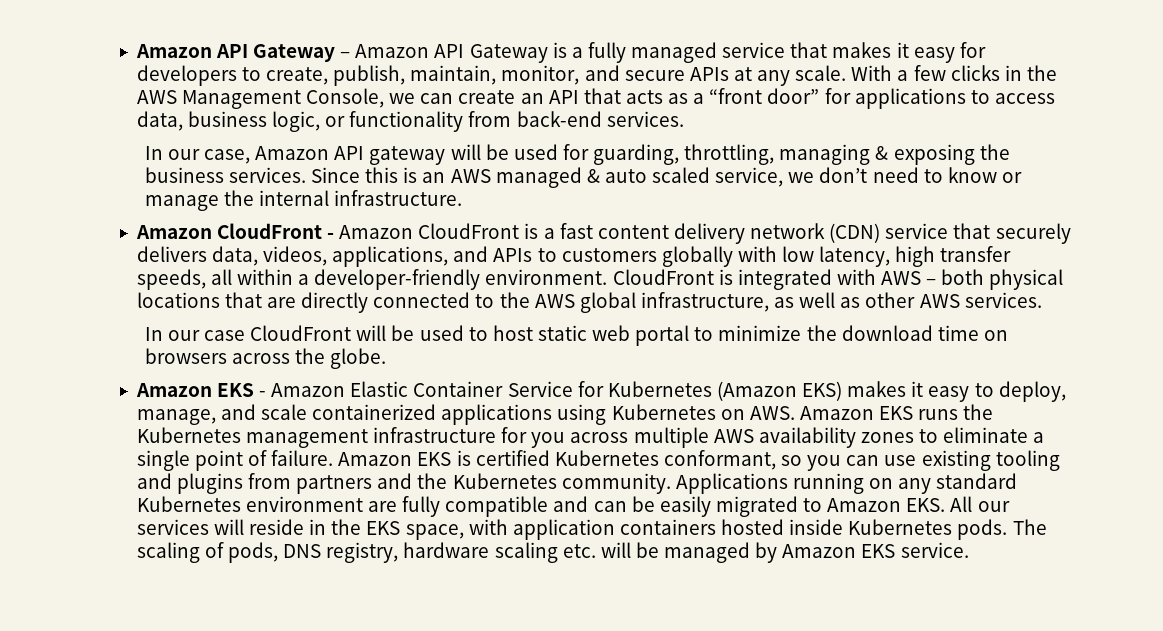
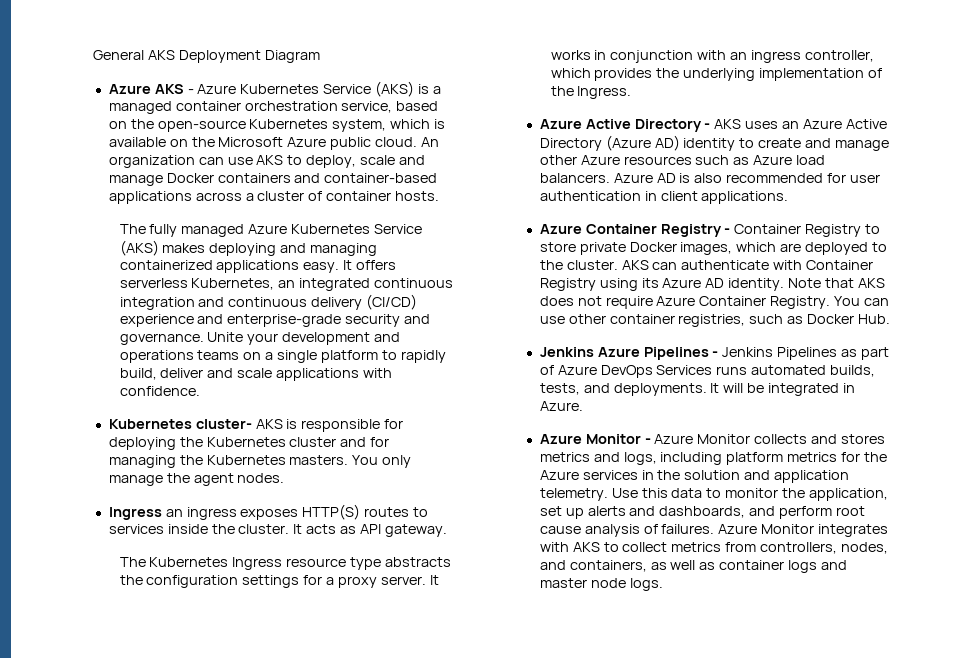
- Amazon API Gateway – Amazon API Gateway is a fully managed service that makes it easy for developers to create, publish, maintain, monitor, and secure APIs at any scale. With a few clicks in the AWS Management Console, we can create an API that acts as a “front door” for applications to access data, business logic, or functionality from back-end services.
- In our case, Amazon API gateway will be used for guarding, throttling, managing & exposing the business services. Since this is an AWS managed & auto scaled service, we don’t need to know or manage the internal infrastructure.
- Amazon CloudFront - Amazon CloudFront is a fast content delivery network (CDN) service that securely delivers data, videos, applications, and APIs to customers globally with low latency, high transfer speeds, all within a developer-friendly environment. CloudFront is integrated with AWS – both physical locations that are directly connected to the AWS global infrastructure, as well as other AWS services.
- In our case CloudFront will be used to host static web portal to minimize the download time on browsers across the globe.
- Amazon EKS - Amazon Elastic Container Service for Kubernetes (Amazon EKS) makes it easy to deploy, manage, and scale containerized applications using Kubernetes on AWS. Amazon EKS runs the Kubernetes management infrastructure for you across multiple AWS availability zones to eliminate a single point of failure. Amazon EKS is certified Kubernetes conformant, so you can use existing tooling and plugins from partners and the Kubernetes community. Applications running on any standard Kubernetes environment are fully compatible and can be easily migrated to Amazon EKS. All our services will reside in the EKS space, with application containers hosted inside Kubernetes pods. The scaling of pods, DNS registry, hardware scaling etc. will be managed by Amazon EKS service.
+ General AKS Deployment Diagram
+ Azure AKS - Azure Kubernetes Service (AKS) is a managed container orchestration service, based on the open-source Kubernetes system, which is available on the Microsoft Azure public cloud. An organization can use AKS to deploy, scale and manage Docker containers and container-based applications across a cluster of container hosts.
+ The fully managed Azure Kubernetes Service (AKS) makes deploying and managing containerized applications easy. It offers serverless Kubernetes, an integrated continuous integration and continuous delivery (CI/CD) experience and enterprise-grade security and governance. Unite your development and operations teams on a single platform to rapidly build, deliver and scale applications with confidence.
+ Kubernetes cluster- AKS is responsible for deploying the Kubernetes cluster and for managing the Kubernetes masters. You only manage the agent nodes.
+ Ingress an ingress exposes HTTP(S) routes to services inside the cluster. It acts as API gateway.
+ The Kubernetes Ingress resource type abstracts the configuration settings for a proxy server. It works in conjunction with an ingress controller, which provides the underlying implementation of the Ingress.
+ Azure Active Directory - AKS uses an Azure Active Directory (Azure AD) identity to create and manage other Azure resources such as Azure load balancers. Azure AD is also recommended for user authentication in client applications.
+ Azure Container Registry - Container Registry to store private Docker images, which are deployed to the cluster. AKS can authenticate with Container Registry using its Azure AD identity. Note that AKS does not require Azure Container Registry. You can use other container registries, such as Docker Hub.
+ Jenkins Azure Pipelines - Jenkins Pipelines as part of Azure DevOps Services runs automated builds, tests, and deployments. It will be integrated in Azure.
+ Azure Monitor - Azure Monitor collects and stores metrics and logs, including platform metrics for the Azure services in the solution and application telemetry. Use this data to monitor the application, set up alerts and dashboards, and perform root cause analysis of failures. Azure Monitor integrates with AKS to collect metrics from controllers, nodes, and containers, as well as container logs and master node logs.

